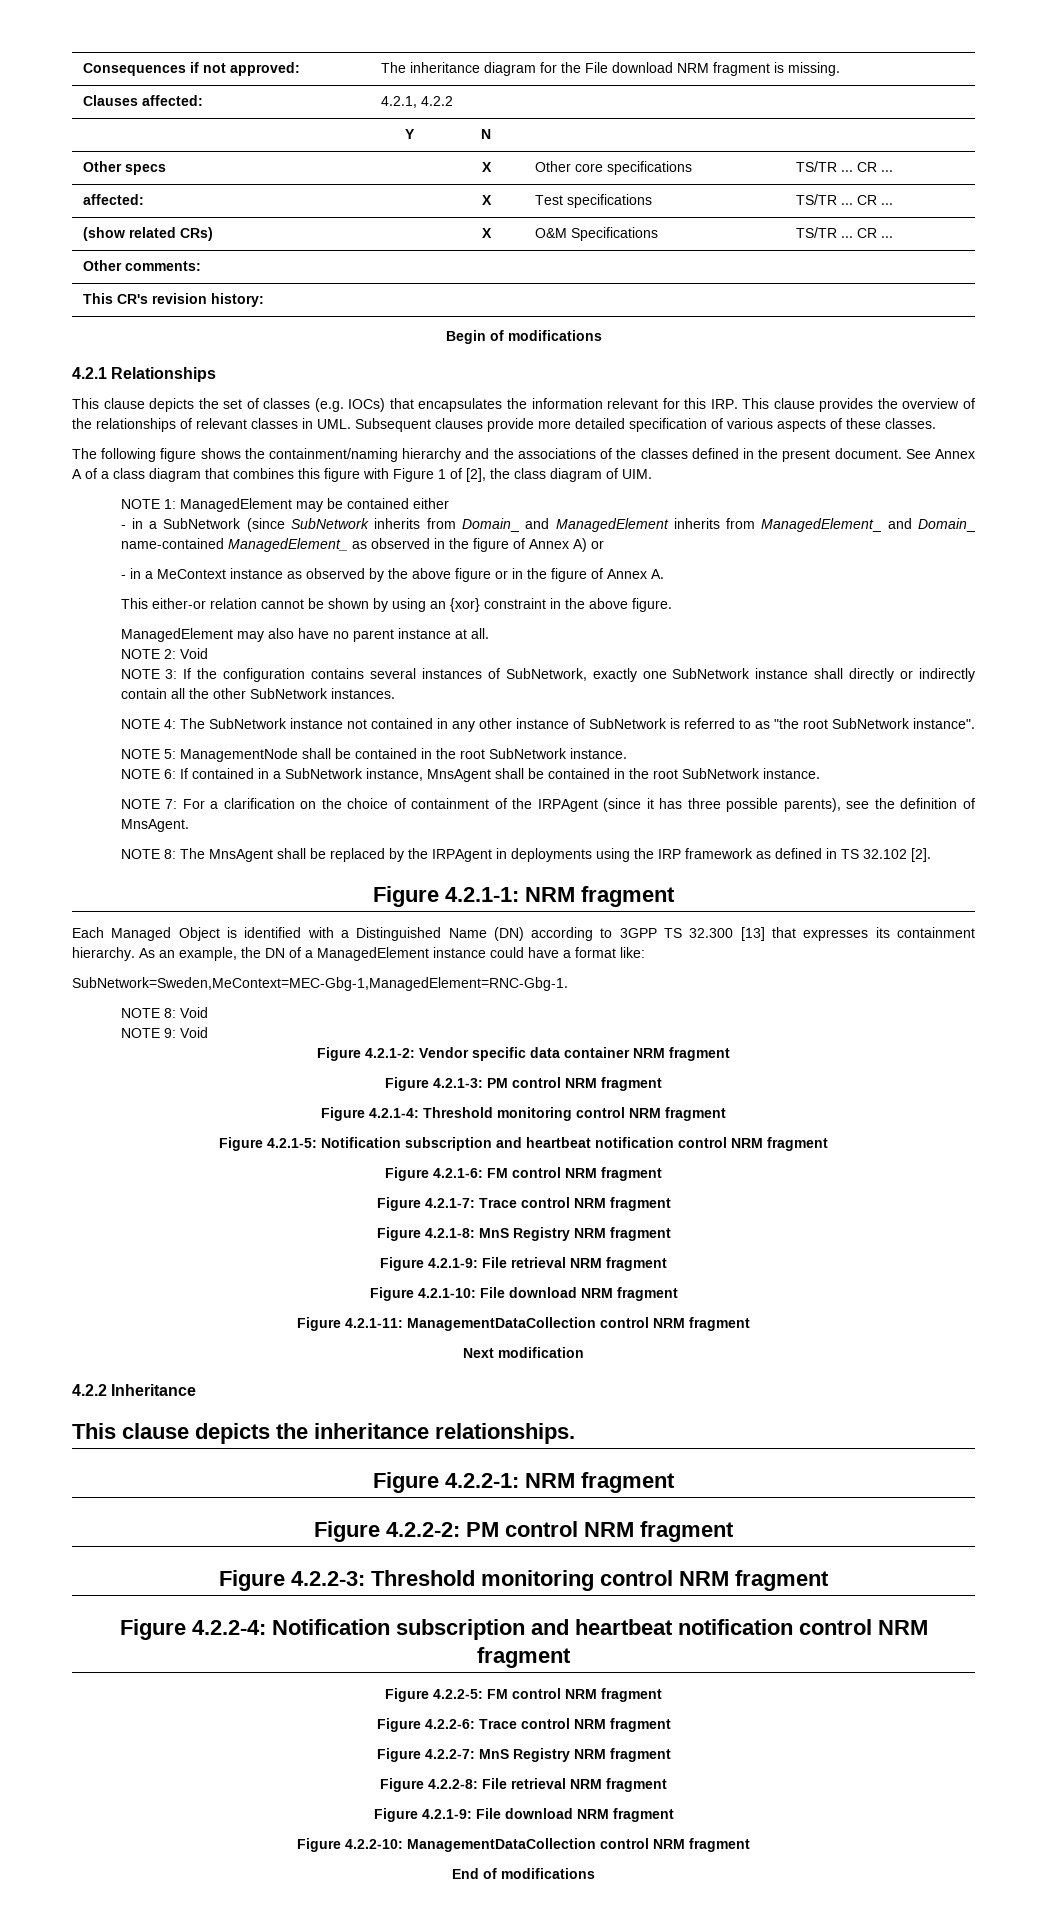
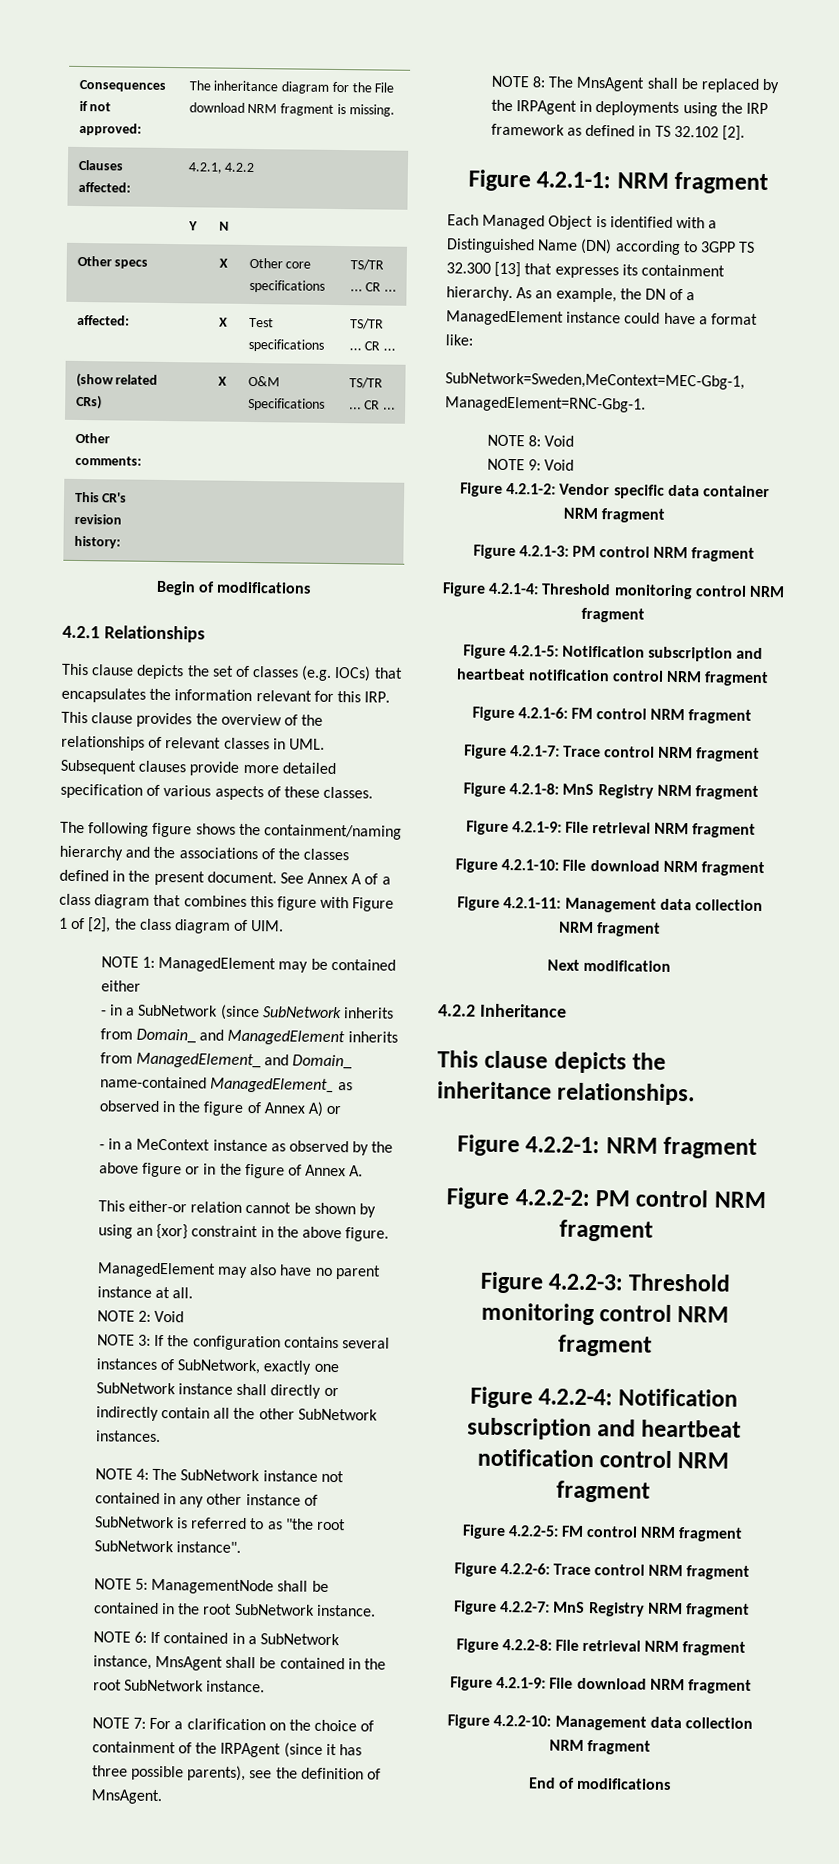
- Figure 4.2.1-11: ManagementDataCollection control NRM fragment
+ Figure 4.2.1-11: Management data collection NRM fragment
- Figure 4.2.2-10: ManagementDataCollection control NRM fragment
+ Figure 4.2.2-10: Management data collection NRM fragment

